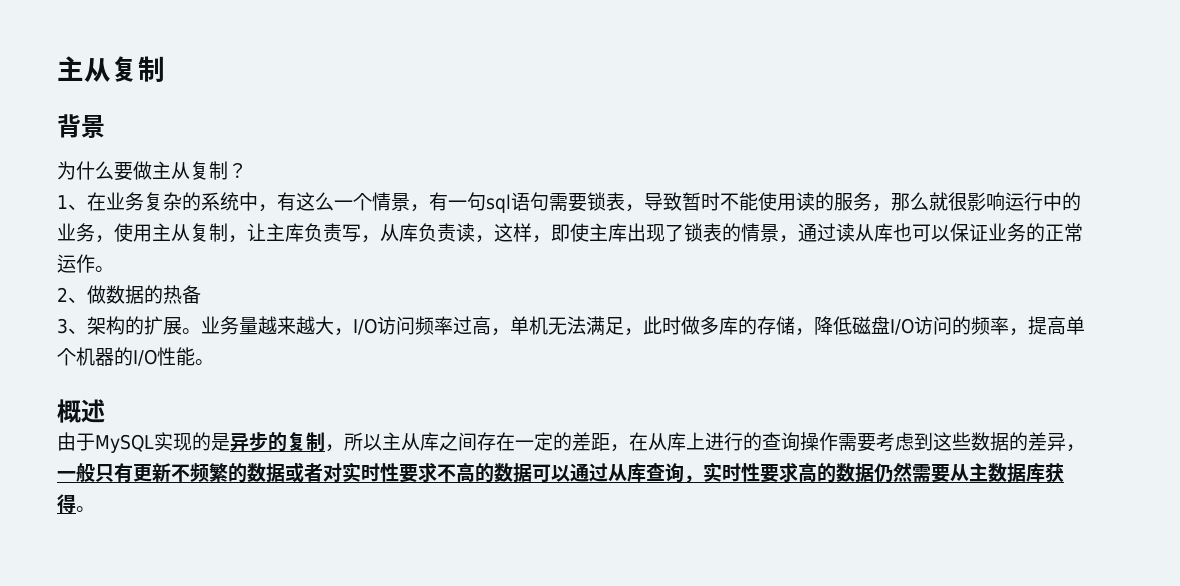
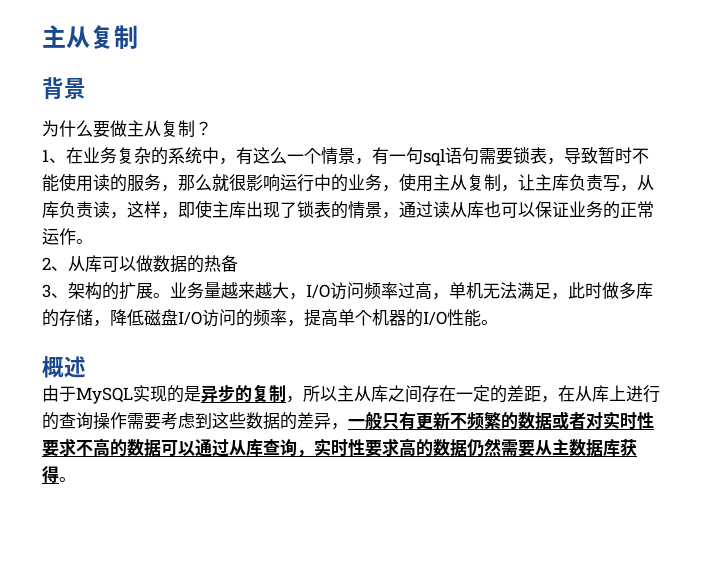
- 2、做数据的热备
+ 2、从库可以做数据的热备

